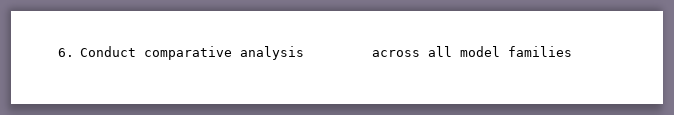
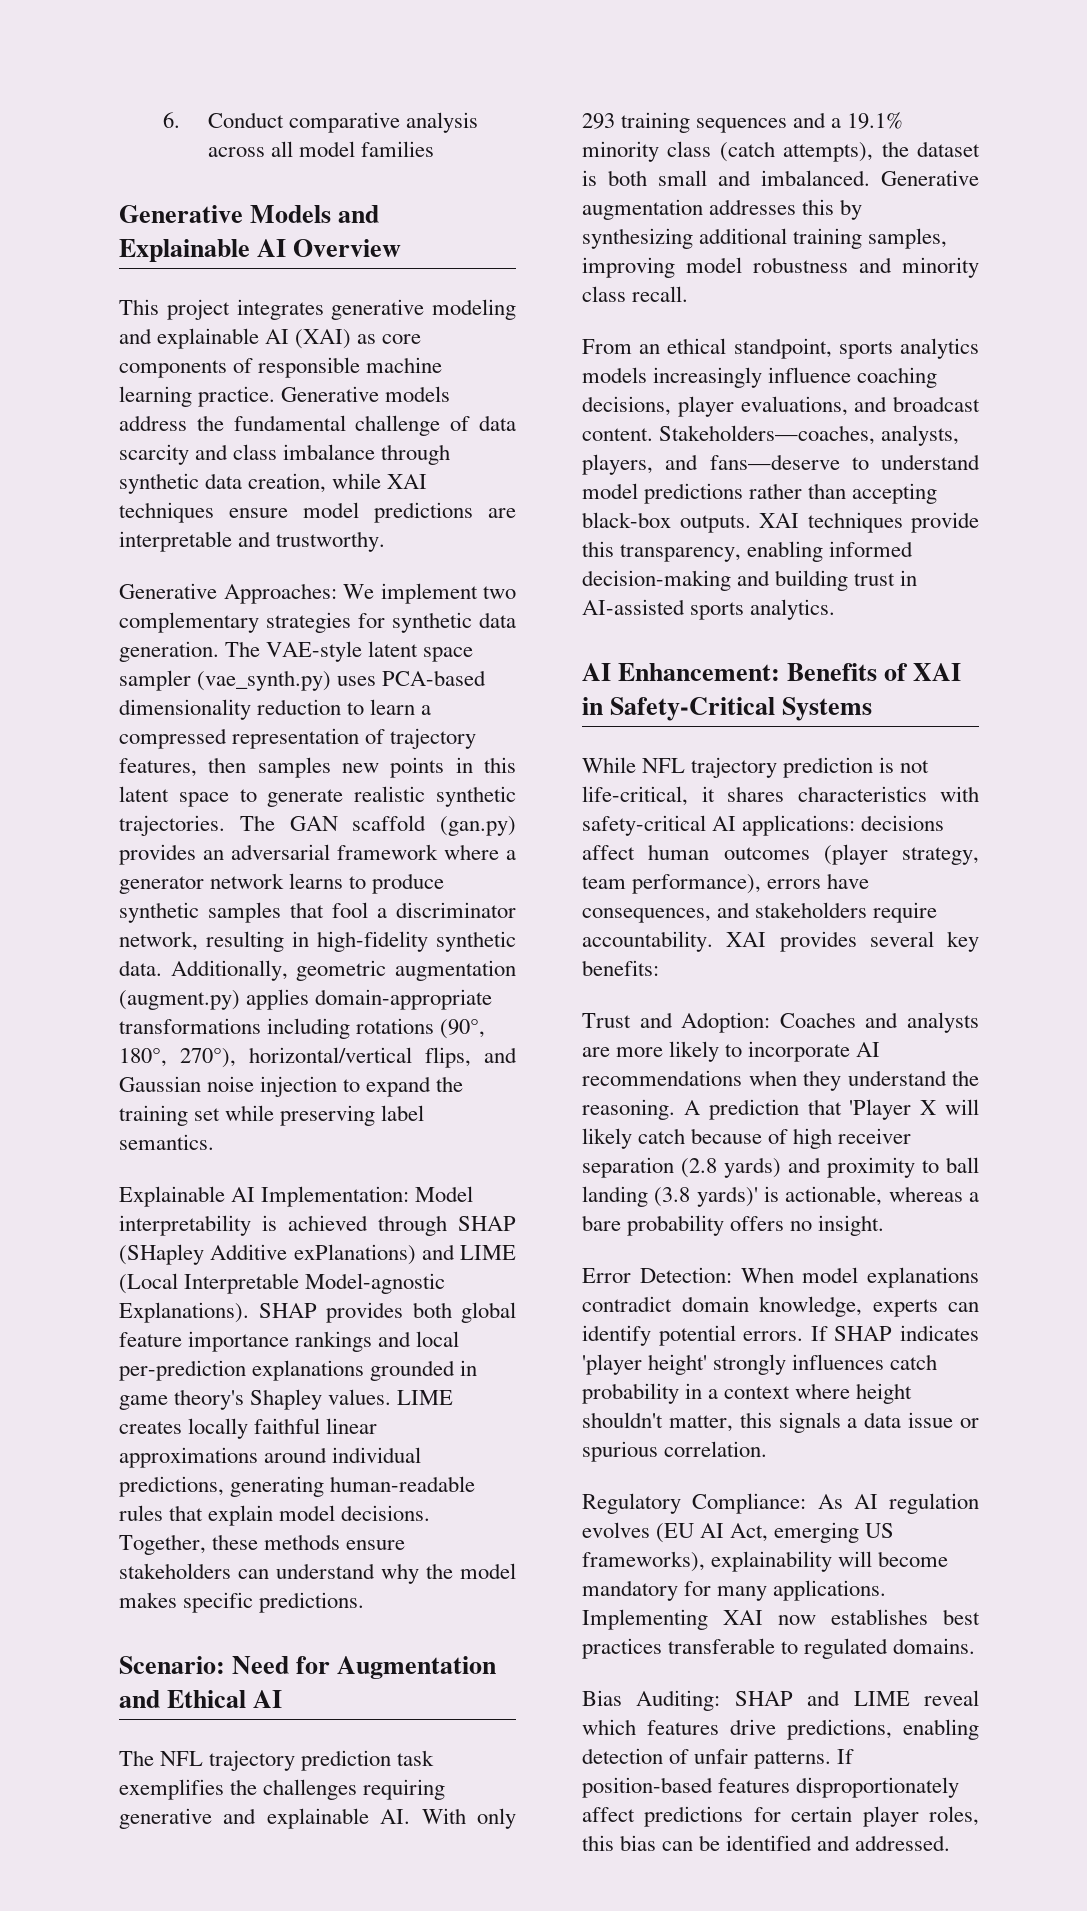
+ Generative Models and Explainable AI Overview
+ This project integrates generative modeling and explainable AI (XAI) as core components of responsible machine learning practice. Generative models address the fundamental challenge of data scarcity and class imbalance through synthetic data creation, while XAI techniques ensure model predictions are interpretable and trustworthy.
+ Generative Approaches: We implement two complementary strategies for synthetic data generation. The VAE-style latent space sampler (vae_synth.py) uses PCA-based dimensionality reduction to learn a compressed representation of trajectory features, then samples new points in this latent space to generate realistic synthetic trajectories. The GAN scaffold (gan.py) provides an adversarial framework where a generator network learns to produce synthetic samples that fool a discriminator network, resulting in high-fidelity synthetic data. Additionally, geometric augmentation (augment.py) applies domain-appropriate transformations including rotations (90°, 180°, 270°), horizontal/vertical flips, and Gaussian noise injection to expand the training set while preserving label semantics.
+ Explainable AI Implementation: Model interpretability is achieved through SHAP (SHapley Additive exPlanations) and LIME (Local Interpretable Model-agnostic Explanations). SHAP provides both global feature importance rankings and local per-prediction explanations grounded in game theory's Shapley values. LIME creates locally faithful linear approximations around individual predictions, generating human-readable rules that explain model decisions. Together, these methods ensure stakeholders can understand why the model makes specific predictions.
+ Scenario: Need for Augmentation and Ethical AI
+ The NFL trajectory prediction task exemplifies the challenges requiring generative and explainable AI. With only 293 training sequences and a 19.1% minority class (catch attempts), the dataset is both small and imbalanced. Generative augmentation addresses this by synthesizing additional training samples, improving model robustness and minority class recall.
+ From an ethical standpoint, sports analytics models increasingly influence coaching decisions, player evaluations, and broadcast content. Stakeholders—coaches, analysts, players, and fans—deserve to understand model predictions rather than accepting black-box outputs. XAI techniques provide this transparency, enabling informed decision-making and building trust in AI-assisted sports analytics.
+ AI Enhancement: Benefits of XAI in Safety-Critical Systems
+ While NFL trajectory prediction is not life-critical, it shares characteristics with safety-critical AI applications: decisions affect human outcomes (player strategy, team performance), errors have consequences, and stakeholders require accountability. XAI provides several key benefits:
+ Trust and Adoption: Coaches and analysts are more likely to incorporate AI recommendations when they understand the reasoning. A prediction that 'Player X will likely catch because of high receiver separation (2.8 yards) and proximity to ball landing (3.8 yards)' is actionable, whereas a bare probability offers no insight.
+ Error Detection: When model explanations contradict domain knowledge, experts can identify potential errors. If SHAP indicates 'player height' strongly influences catch probability in a context where height shouldn't matter, this signals a data issue or spurious correlation.
+ Regulatory Compliance: As AI regulation evolves (EU AI Act, emerging US frameworks), explainability will become mandatory for many applications. Implementing XAI now establishes best practices transferable to regulated domains.
+ Bias Auditing: SHAP and LIME reveal which features drive predictions, enabling detection of unfair patterns. If position-based features disproportionately affect predictions for certain player roles, this bias can be identified and addressed.

